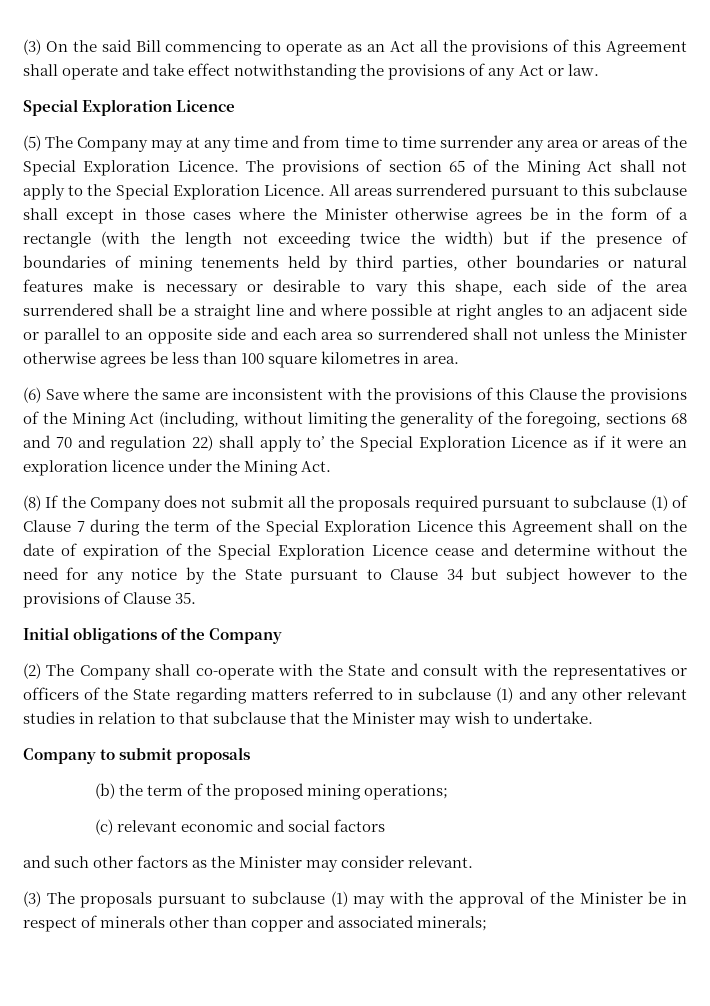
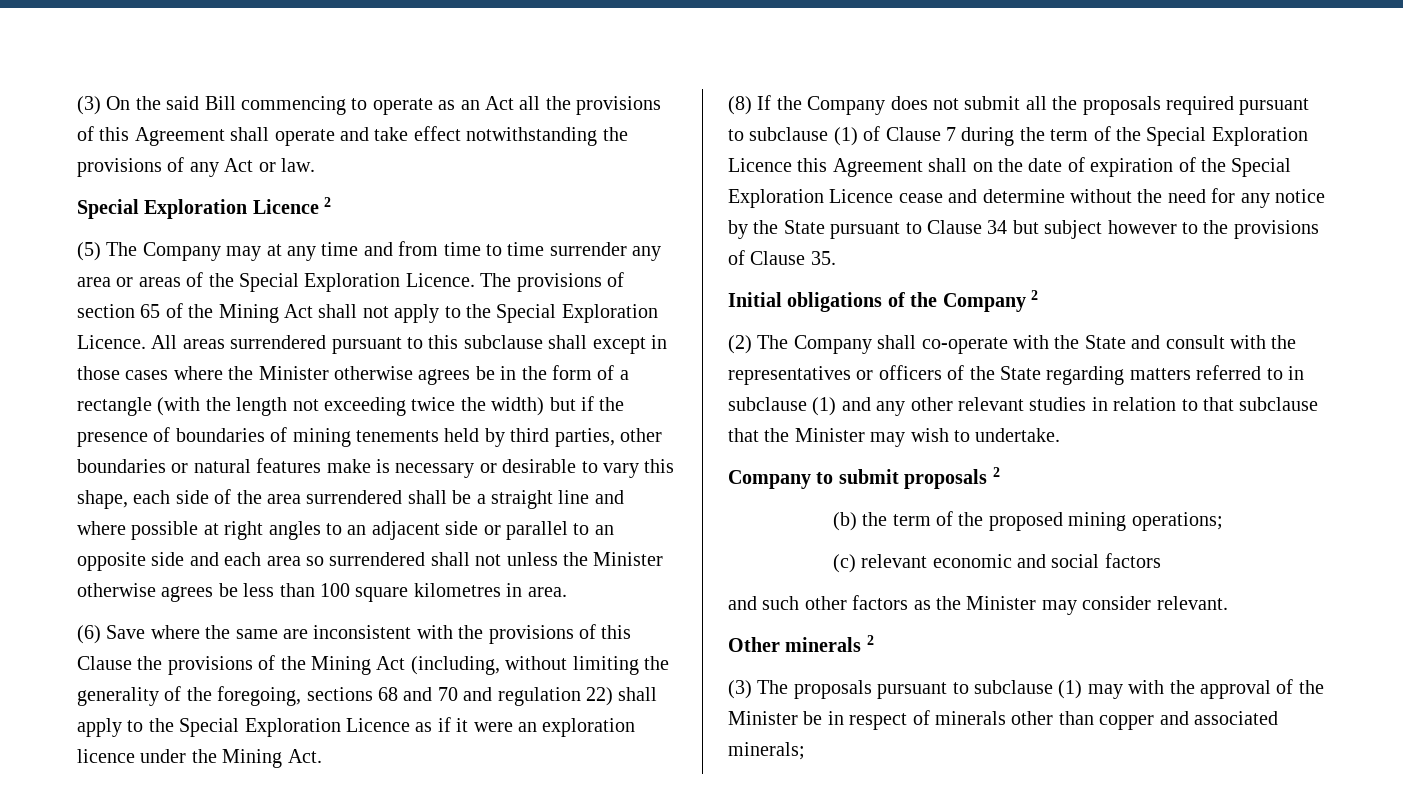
  (3) On the said Bill commencing to operate as an Act all the provisions of this Agreement shall operate and take effect notwithstanding the provisions of any Act or law.
- Special Exploration Licence
+ Special Exploration Licence 2
- (6) Save where the same are inconsistent with the provisions of this Clause the provisions of the Mining Act (including, without limiting the generality of the foregoing, sections 68 and 70 and regulation 22) shall apply to’ the Special Exploration Licence as if it were an exploration licence under the Mining Act.
+ (6) Save where the same are inconsistent with the provisions of this Clause the provisions of the Mining Act (including, without limiting the generality of the foregoing, sections 68 and 70 and regulation 22) shall apply to the Special Exploration Licence as if it were an exploration licence under the Mining Act.
- Initial obligations of the Company
+ Initial obligations of the Company 2
- Company to submit proposals
+ Company to submit proposals 2
+ Other minerals 2

